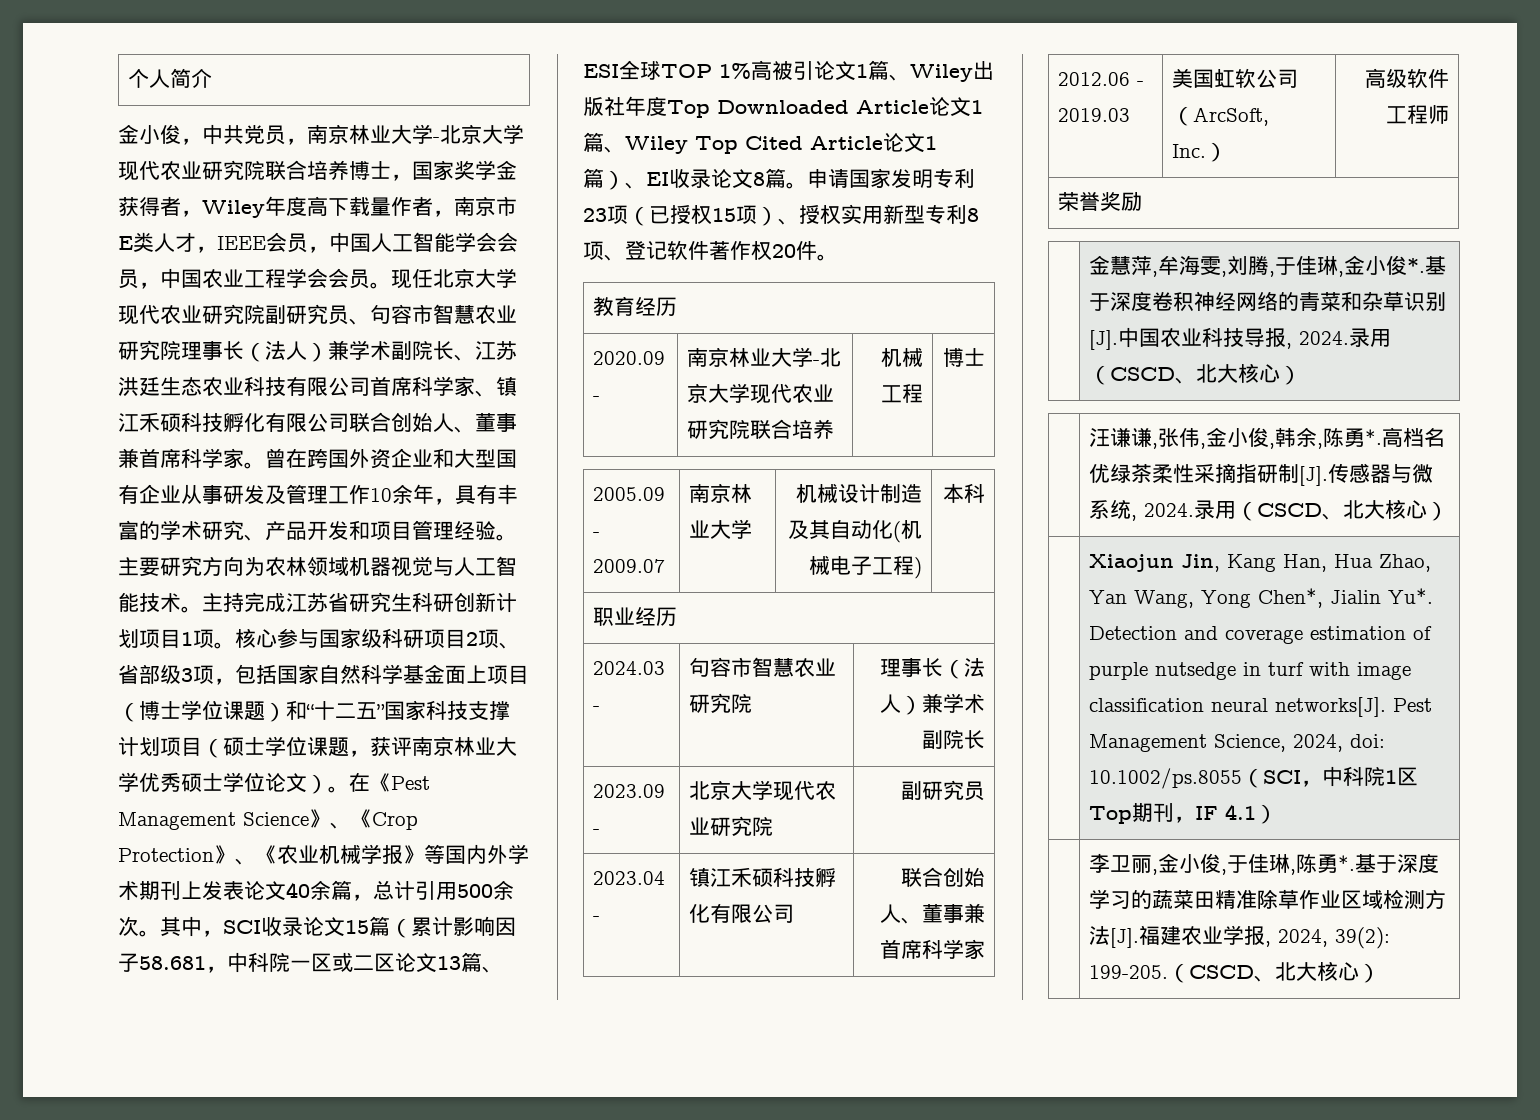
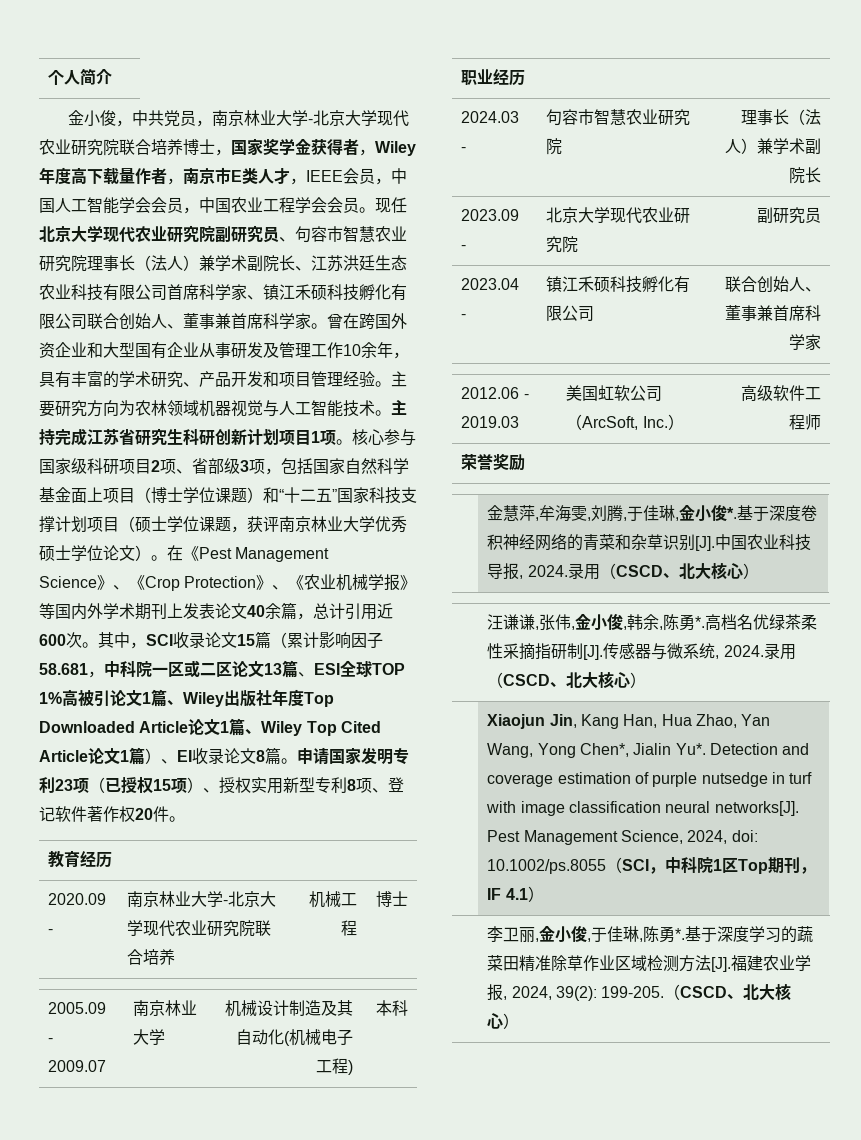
- 在《Pest Management Science》、《Crop Protection》、《农业机械学报》等国内外学术期刊上发表论文40余篇，总计引用500余次。
+ 在《Pest Management Science》、《Crop Protection》、《农业机械学报》等国内外学术期刊上发表论文40余篇，总计引用近600次。

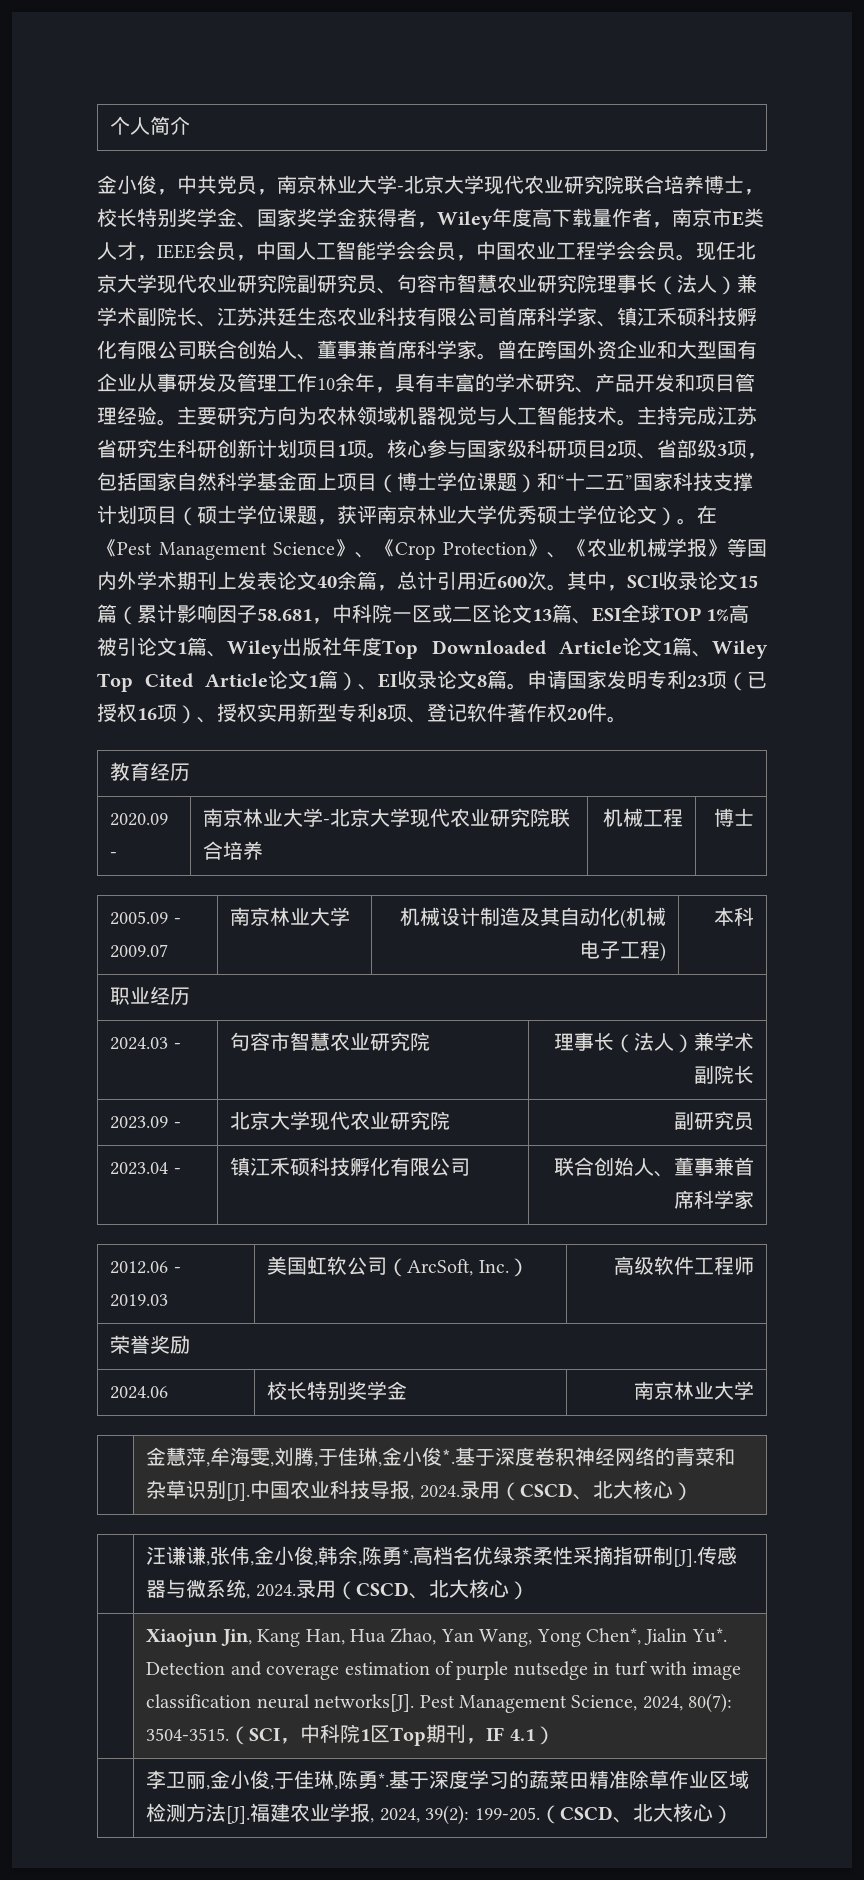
- 金小俊，中共党员，南京林业大学-北京大学现代农业研究院联合培养博士，国家奖学金获得者，Wiley年度高下载量作者，南京市E类人才，IEEE会员，中国人工智能学会会员，中国农业工程学会会员。
+ 金小俊，中共党员，南京林业大学-北京大学现代农业研究院联合培养博士，校长特别奖学金、国家奖学金获得者，Wiley年度高下载量作者，南京市E类人才，IEEE会员，中国人工智能学会会员，中国农业工程学会会员。
- 申请国家发明专利23项（已授权15项）、授权实用新型专利8项、登记软件著作权20件。
+ 申请国家发明专利23项（已授权16项）、授权实用新型专利8项、登记软件著作权20件。
+ 2024.06 | 校长特别奖学金 | 南京林业大学
- Pest Management Science, 2024, doi: 10.1002/ps.8055（SCI，中科院1区Top期刊，IF 4.1）
+ Pest Management Science, 2024, 80(7): 3504-3515.（SCI，中科院1区Top期刊，IF 4.1）

